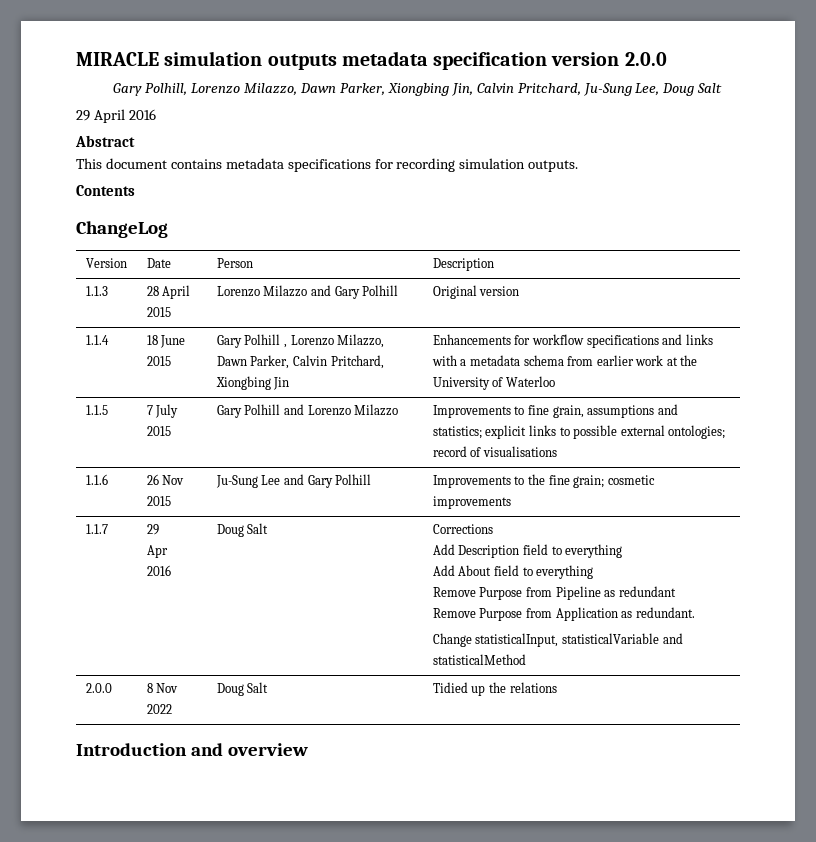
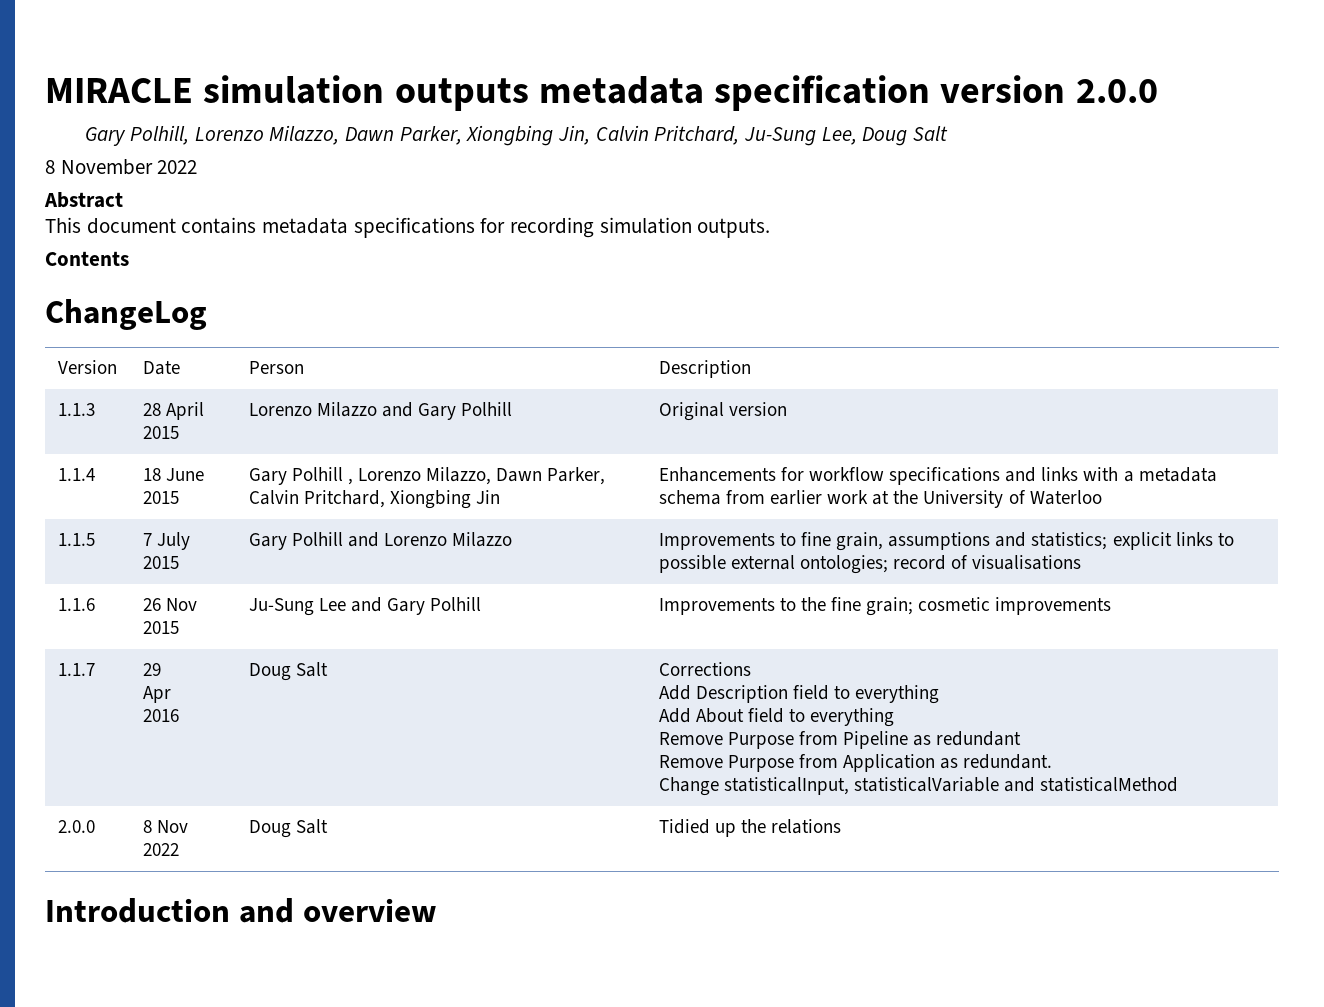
- 29 April 2016
+ 8 November 2022

